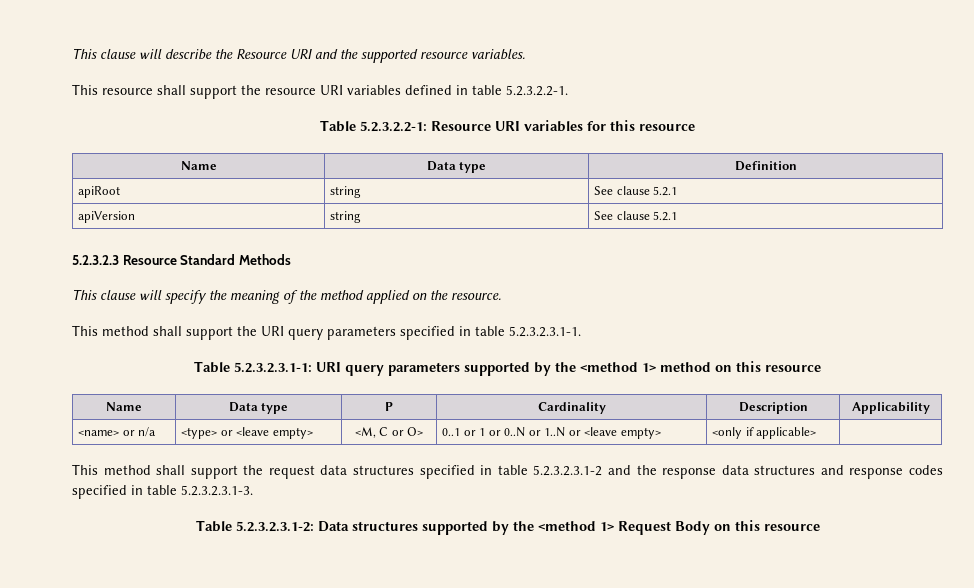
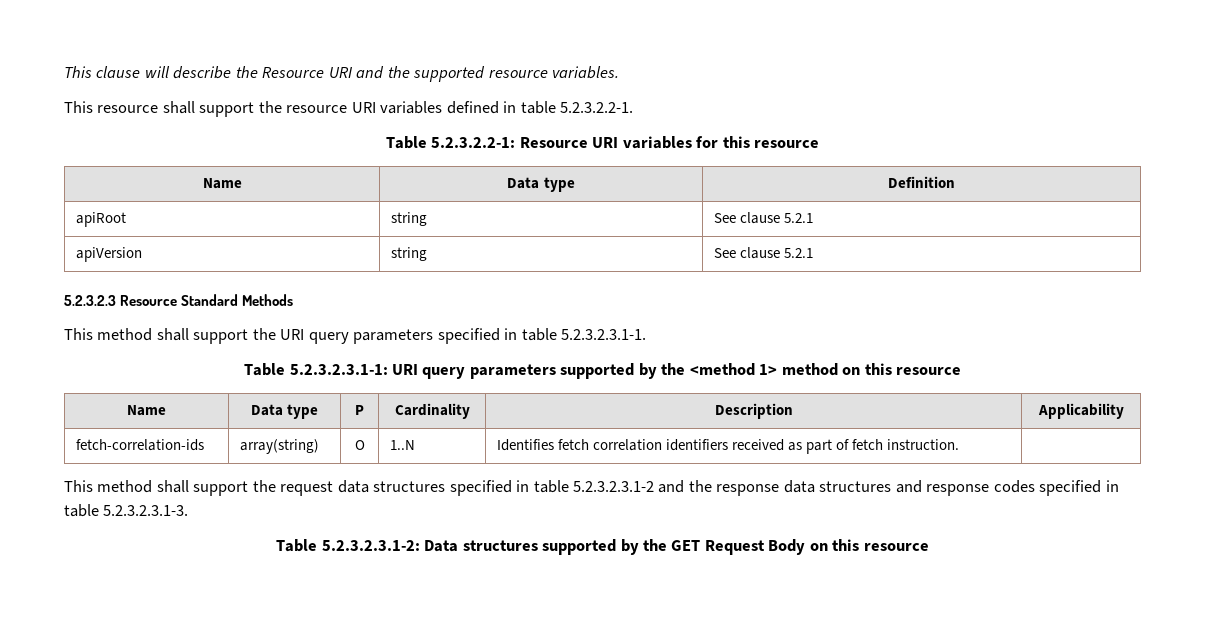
- This clause will specify the meaning of the method applied on the resource.
- <name> or n/a | <type> or <leave empty> | <M, C or O> | 0..1 or 1 or 0..N or 1..N or <leave empty> | <only if applicable> |
+ fetch-correlation-ids | array(string) | O | 1..N | Identifies fetch correlation identifiers received as part of fetch instruction. |
- Table 5.2.3.2.3.1-2: Data structures supported by the <method 1> Request Body on this resource
+ Table 5.2.3.2.3.1-2: Data structures supported by the GET Request Body on this resource

